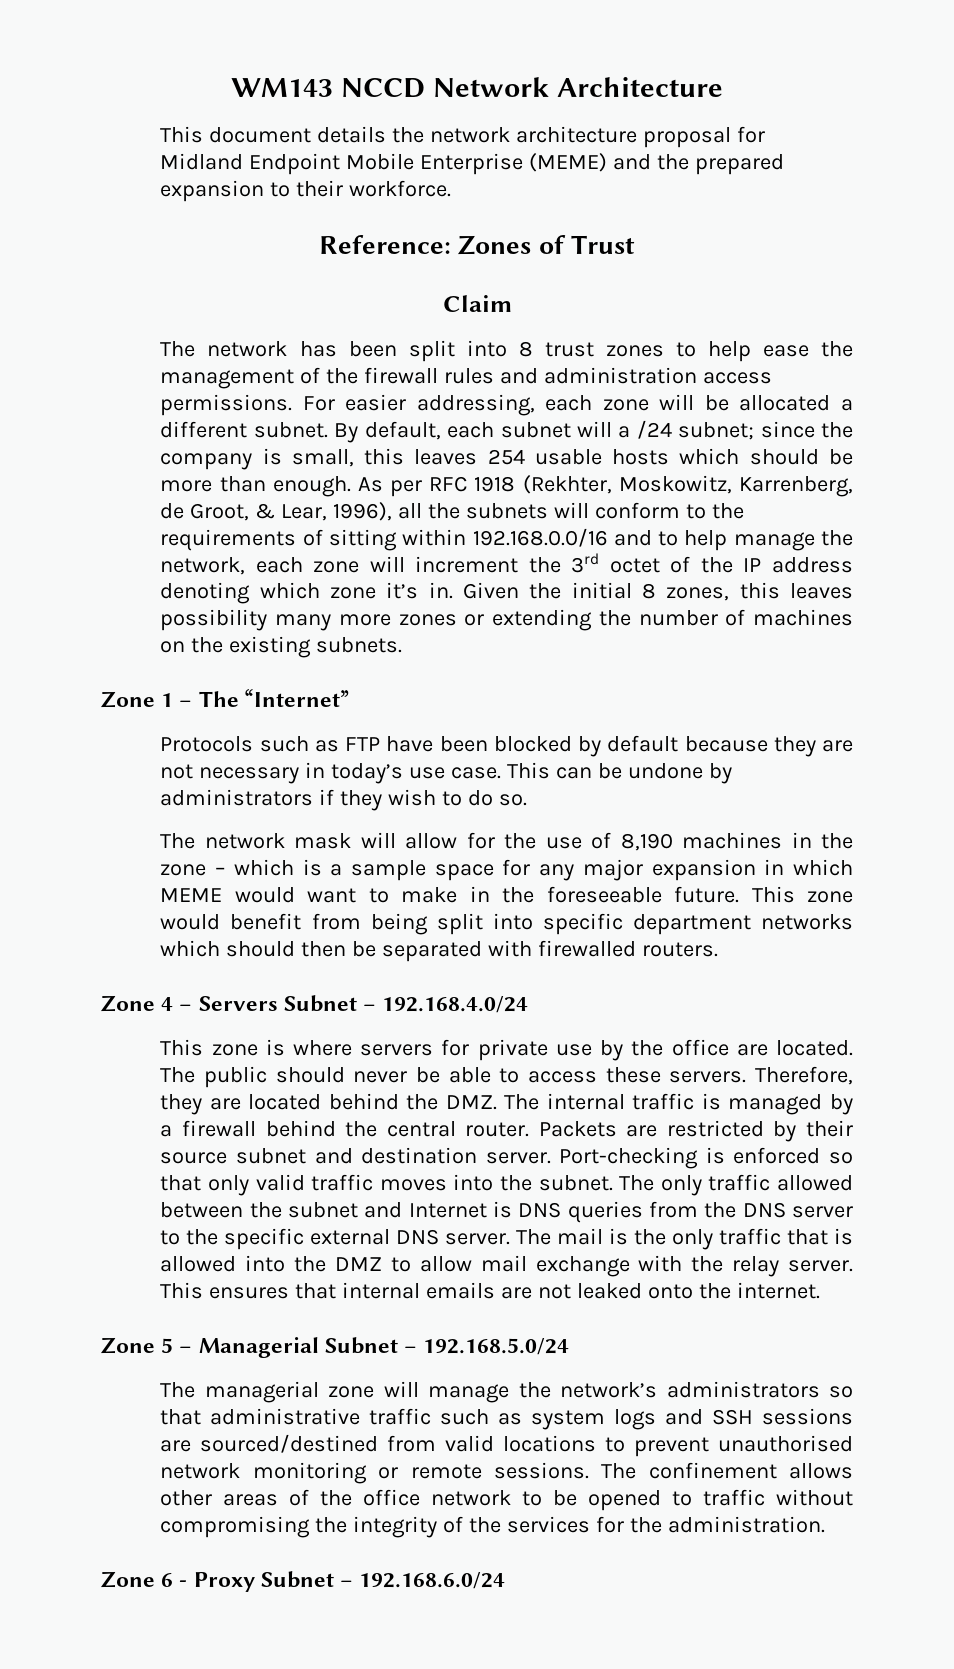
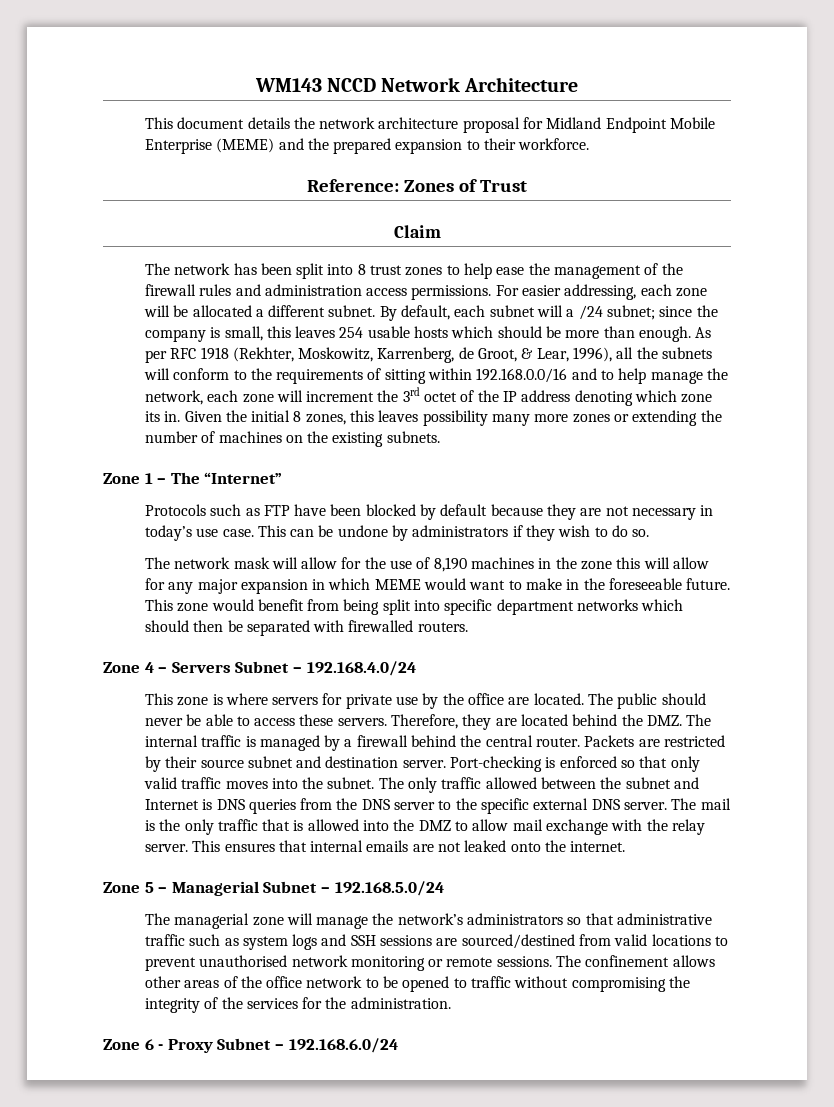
- As per RFC 1918 (Rekhter, Moskowitz, Karrenberg, de Groot, & Lear, 1996), all the subnets will conform to the requirements of sitting within 192.168.0.0/16 and to help manage the network, each zone will increment the 3rd octet of the IP address denoting which zone it’s in.
+ As per RFC 1918 (Rekhter, Moskowitz, Karrenberg, de Groot, & Lear, 1996), all the subnets will conform to the requirements of sitting within 192.168.0.0/16 and to help manage the network, each zone will increment the 3rd octet of the IP address denoting which zone its in.
- The network mask will allow for the use of 8,190 machines in the zone – which is a sample space for any major expansion in which MEME would want to make in the foreseeable future.
+ The network mask will allow for the use of 8,190 machines in the zone this will allow for any major expansion in which MEME would want to make in the foreseeable future.

